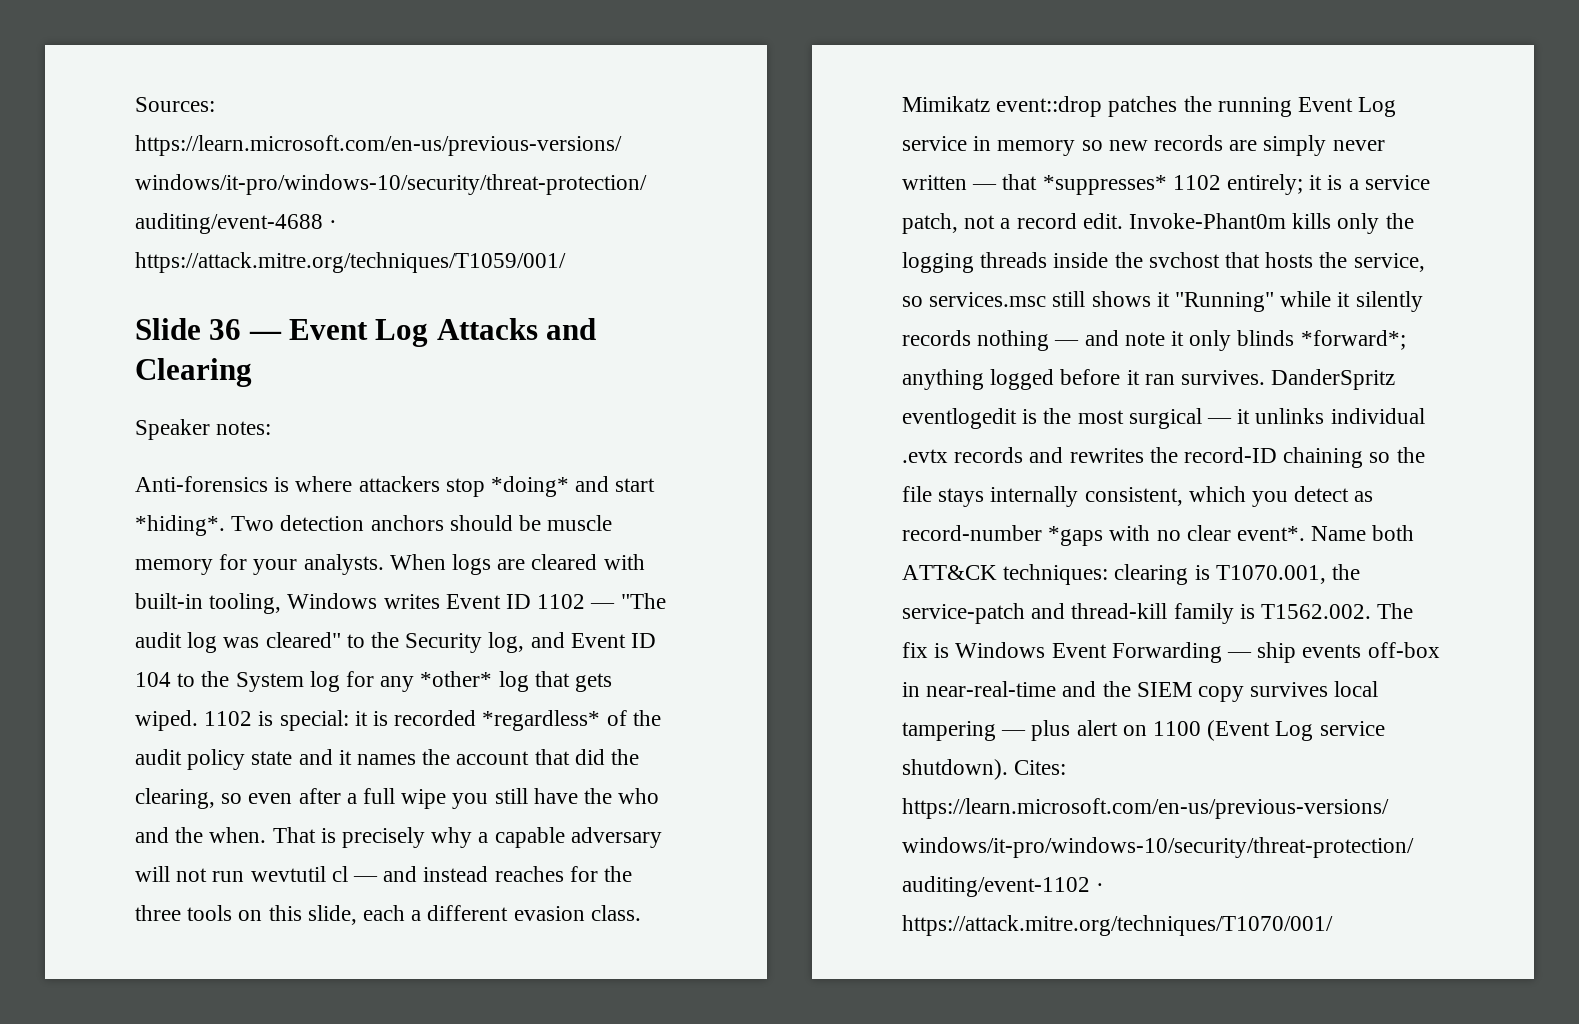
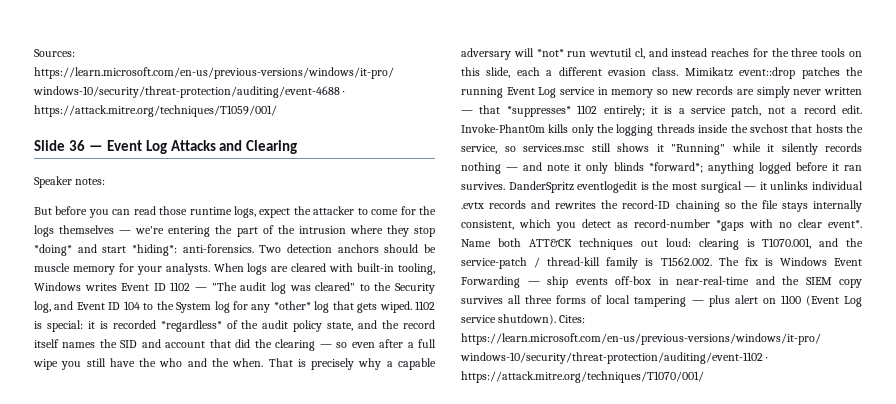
- Anti-forensics is where attackers stop *doing* and start *hiding*.
+ But before you can read those runtime logs, expect the attacker to come for the logs themselves — we're entering the part of the intrusion where they stop *doing* and start *hiding*: anti-forensics.
- 1102 is special: it is recorded *regardless* of the audit policy state and it names the account that did the clearing, so even after a full wipe you still have the who and the when.
+ 1102 is special: it is recorded *regardless* of the audit policy state, and the record itself names the SID and account that did the clearing — so even after a full wipe you still have the who and the when.
- That is precisely why a capable adversary will not run wevtutil cl — and instead reaches for the three tools on this slide, each a different evasion class.
+ That is precisely why a capable adversary will *not* run wevtutil cl, and instead reaches for the three tools on this slide, each a different evasion class.
- Name both ATT&CK techniques: clearing is T1070.001, the service-patch and thread-kill family is T1562.002. The fix is Windows Event Forwarding — ship events off-box in near-real-time and the SIEM copy survives local tampering — plus alert on 1100 (Event Log service shutdown).
+ Name both ATT&CK techniques out loud: clearing is T1070.001, and the service-patch / thread-kill family is T1562.002. The fix is Windows Event Forwarding — ship events off-box in near-real-time and the SIEM copy survives all three forms of local tampering — plus alert on 1100 (Event Log service shutdown).

